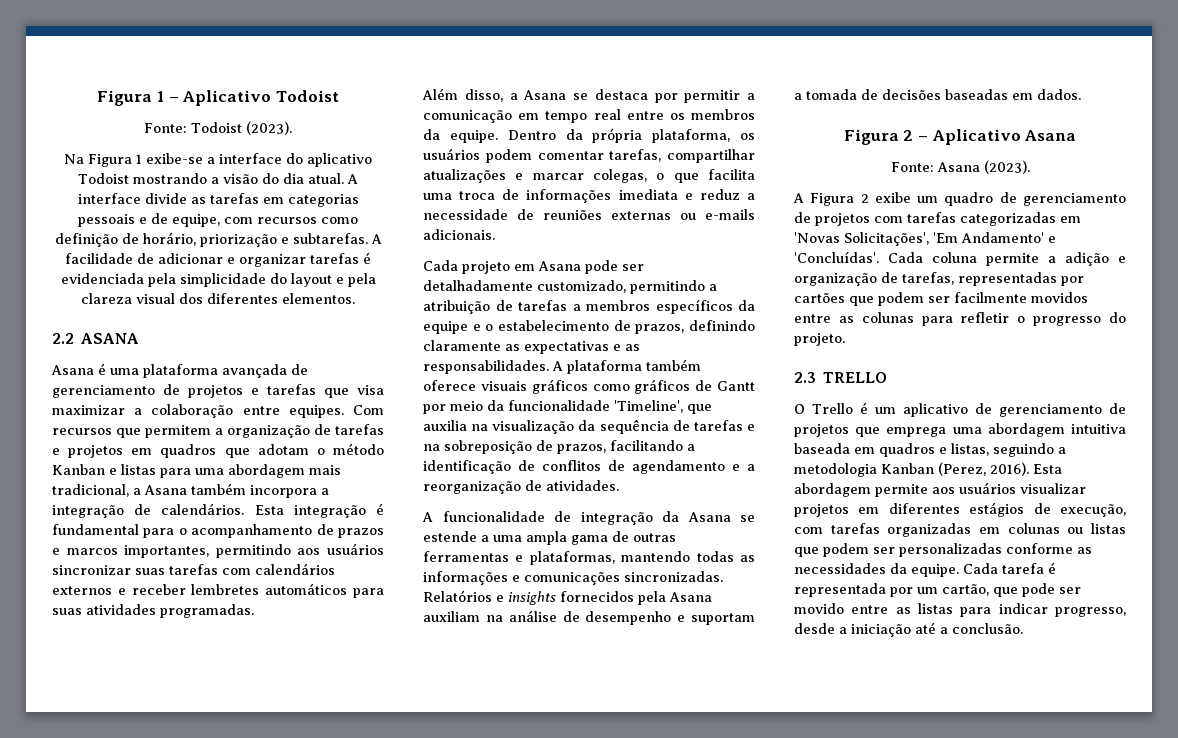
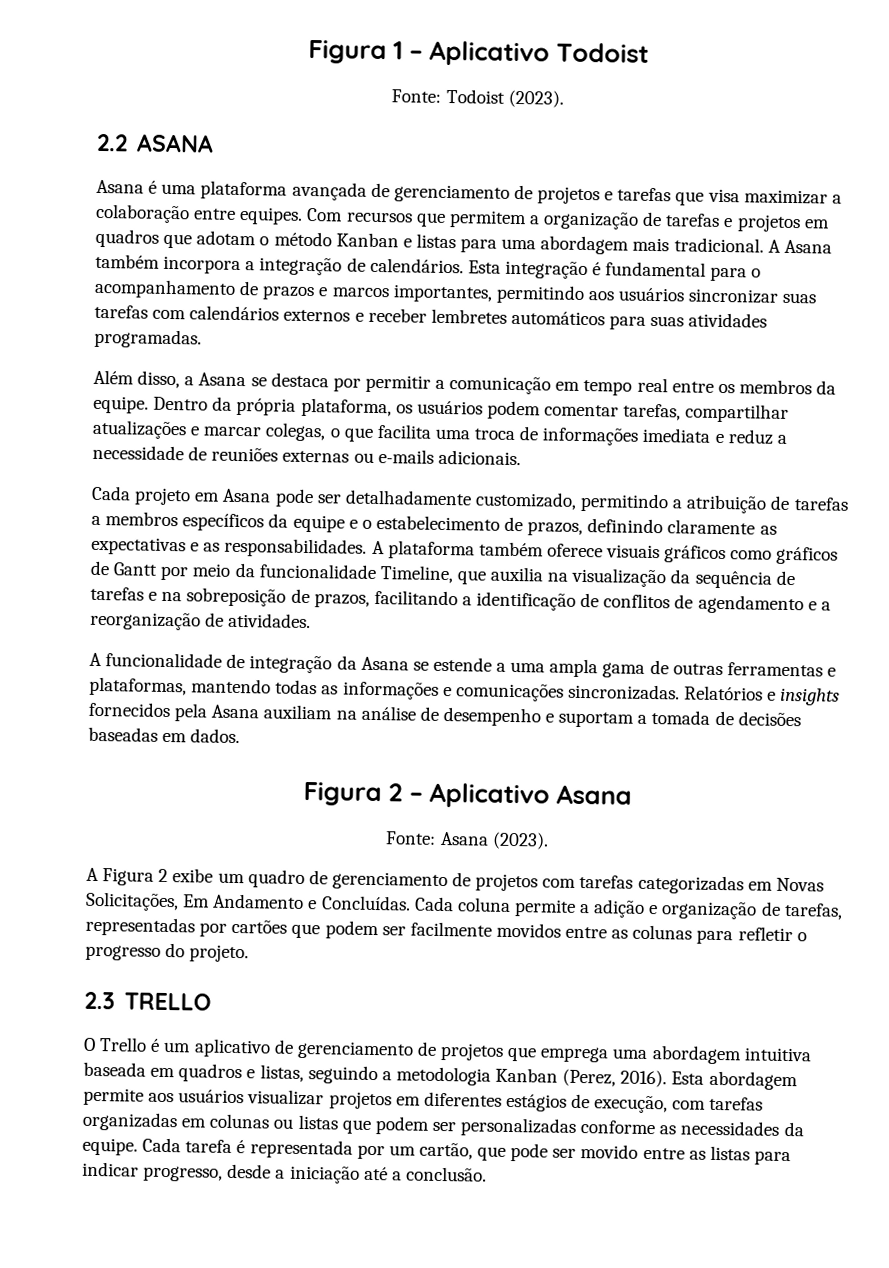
- Na Figura 1 exibe-se a interface do aplicativo Todoist mostrando a visão do dia atual. A interface divide as tarefas em categorias pessoais e de equipe, com recursos como definição de horário, priorização e subtarefas. A facilidade de adicionar e organizar tarefas é evidenciada pela simplicidade do layout e pela clareza visual dos diferentes elementos.
- Com recursos que permitem a organização de tarefas e projetos em quadros que adotam o método Kanban e listas para uma abordagem mais tradicional, a Asana também incorpora a integração de calendários.
+ Com recursos que permitem a organização de tarefas e projetos em quadros que adotam o método Kanban e listas para uma abordagem mais tradicional. A Asana também incorpora a integração de calendários.
- A plataforma também oferece visuais gráficos como gráficos de Gantt por meio da funcionalidade 'Timeline', que auxilia na visualização da sequência de tarefas e na sobreposição de prazos, facilitando a identificação de conflitos de agendamento e a reorganização de atividades.
+ A plataforma também oferece visuais gráficos como gráficos de Gantt por meio da funcionalidade Timeline, que auxilia na visualização da sequência de tarefas e na sobreposição de prazos, facilitando a identificação de conflitos de agendamento e a reorganização de atividades.
- A Figura 2 exibe um quadro de gerenciamento de projetos com tarefas categorizadas em 'Novas Solicitações', 'Em Andamento' e 'Concluídas'.
+ A Figura 2 exibe um quadro de gerenciamento de projetos com tarefas categorizadas em Novas Solicitações, Em Andamento e Concluídas.

